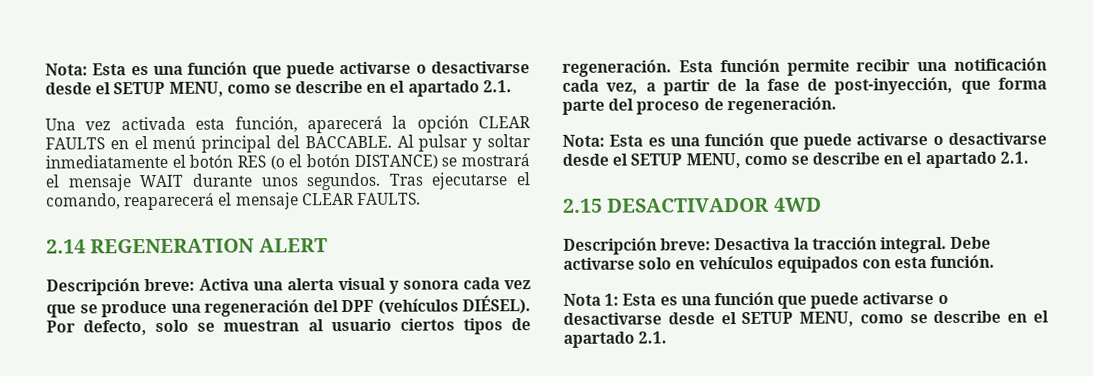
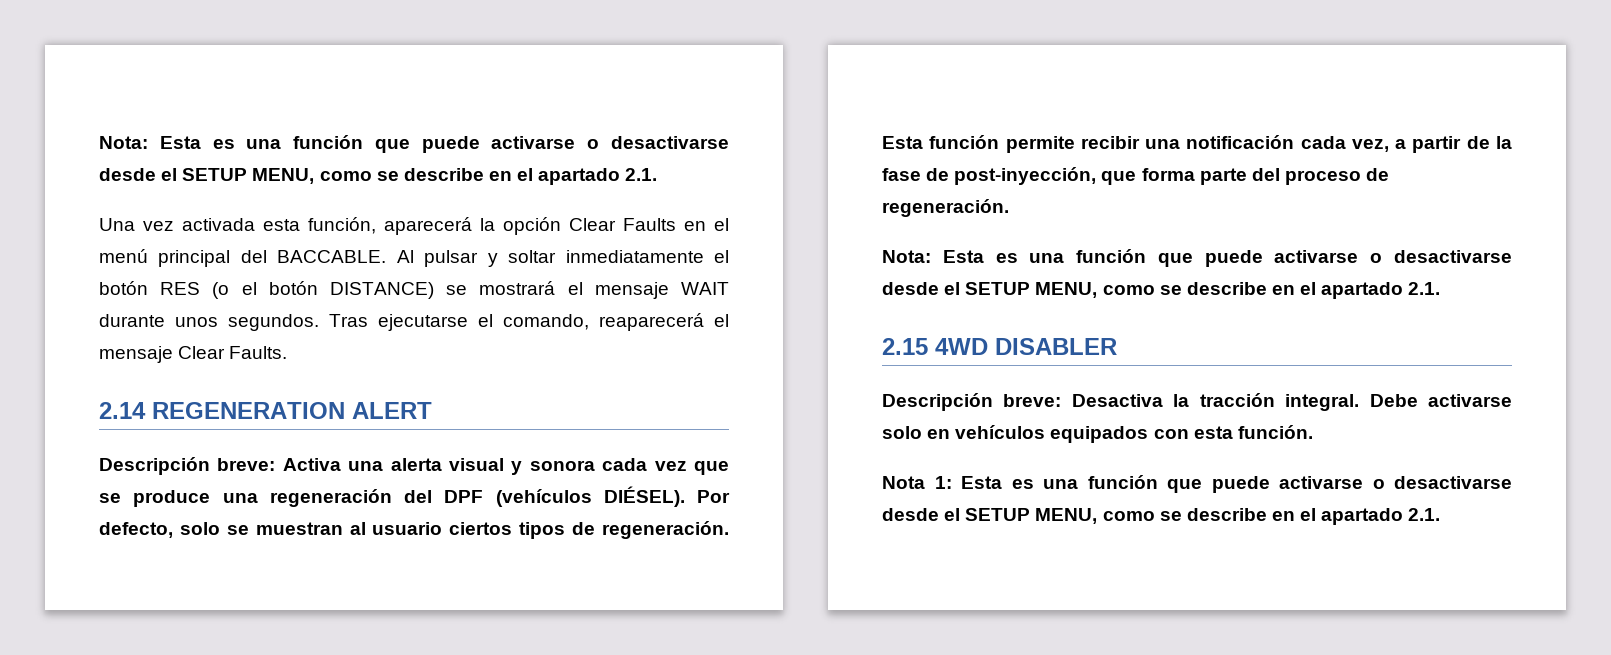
- Una vez activada esta función, aparecerá la opción CLEAR FAULTS en el menú principal del BACCABLE.
+ Una vez activada esta función, aparecerá la opción Clear Faults en el menú principal del BACCABLE.
- Tras ejecutarse el comando, reaparecerá el mensaje CLEAR FAULTS.
+ Tras ejecutarse el comando, reaparecerá el mensaje Clear Faults.
- 2.15 DESACTIVADOR 4WD
+ 2.15 4WD DISABLER

